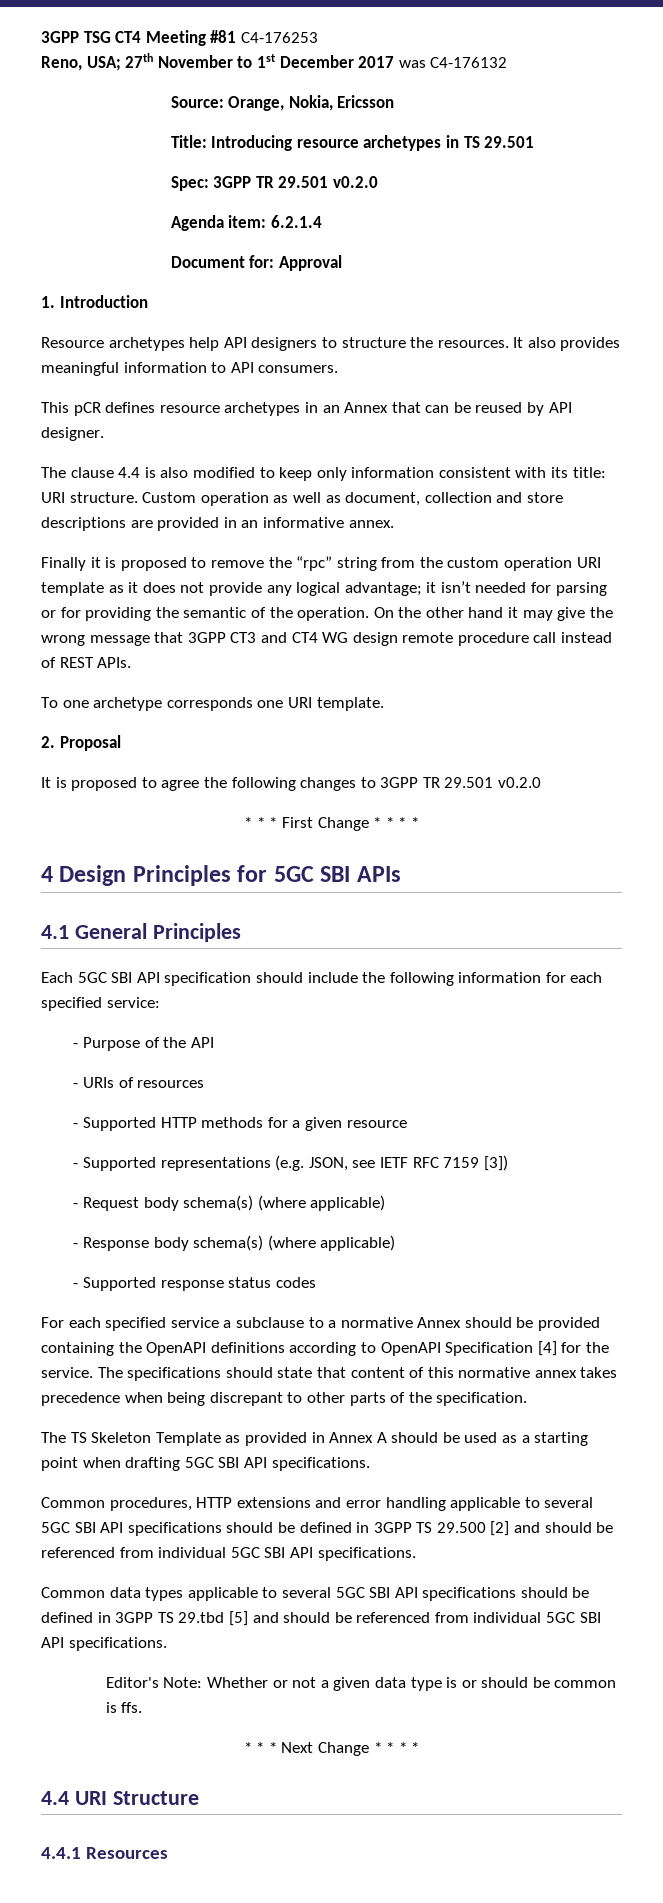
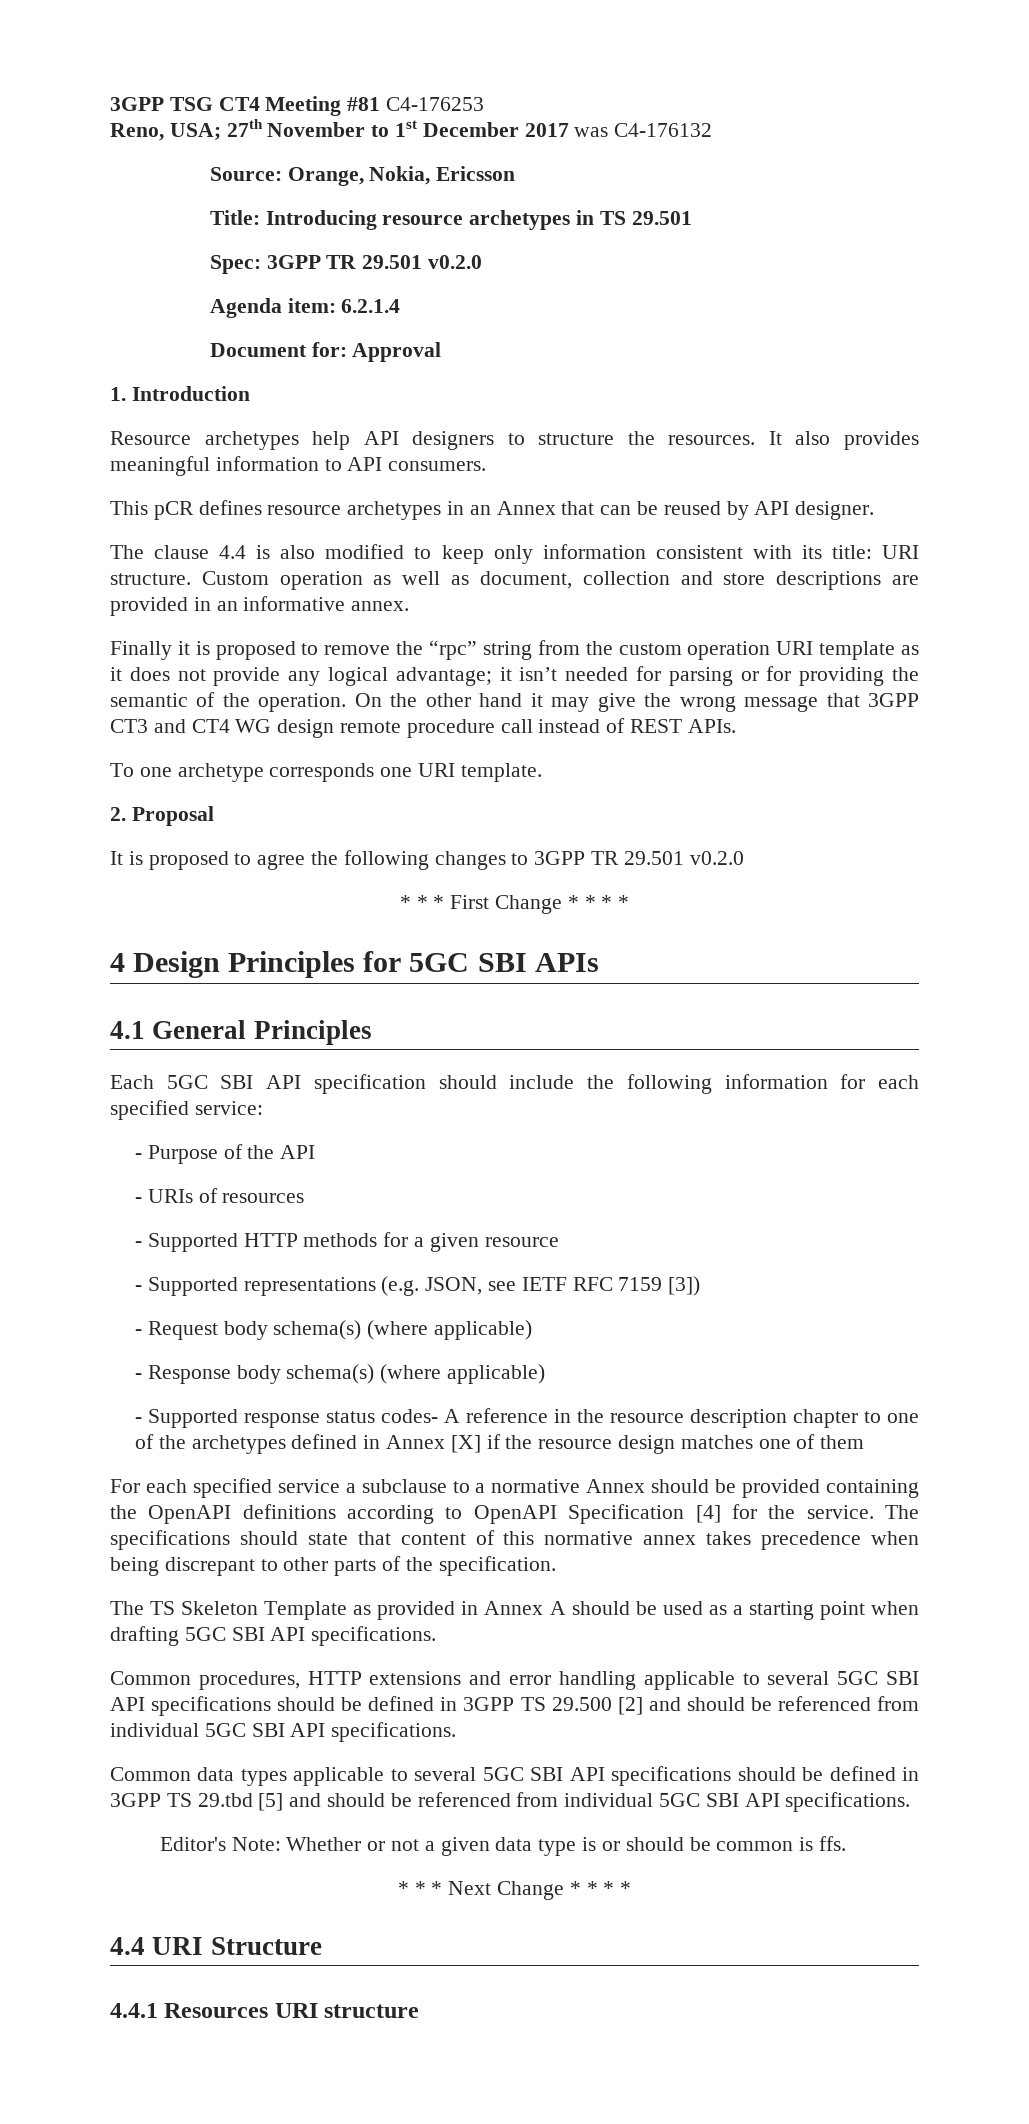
- - Supported response status codes
+ - Supported response status codes- A reference in the resource description chapter to one of the archetypes defined in Annex [X] if the resource design matches one of them
- 4.4.1 Resources
+ 4.4.1 Resources URI structure

